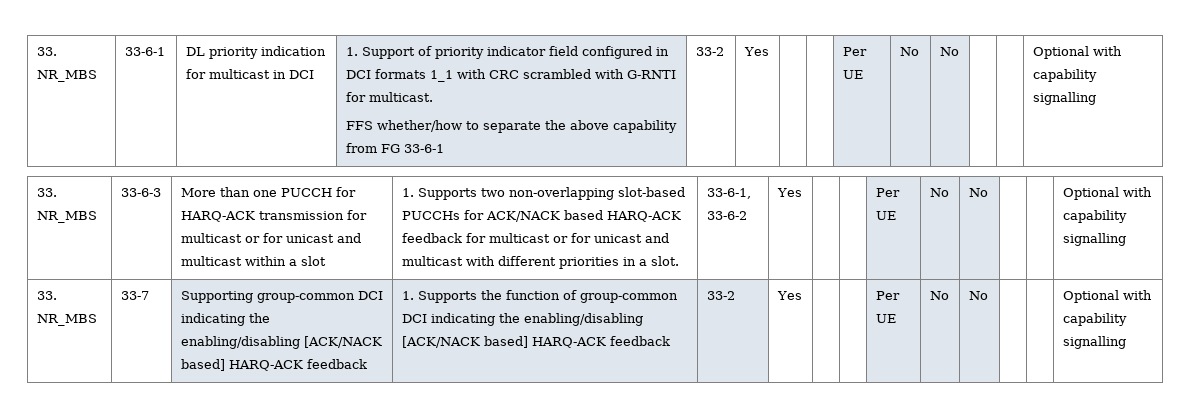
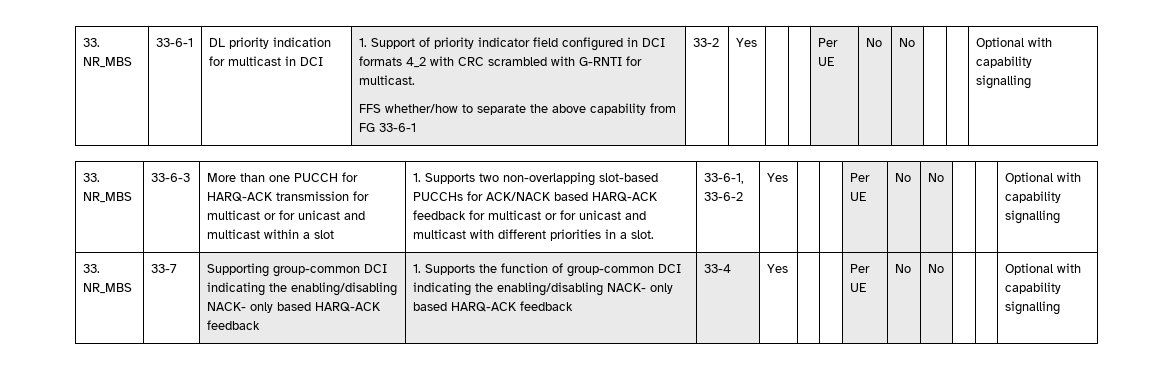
- 1. Support of priority indicator field configured in DCI formats 1_1 with CRC scrambled with G-RNTI for multicast.
+ 1. Support of priority indicator field configured in DCI formats 4_2 with CRC scrambled with G-RNTI for multicast.
- 33. NR_MBS | 33-7 | Supporting group-common DCI indicating the enabling/disabling [ACK/NACK based] HARQ-ACK feedback | 1. Supports the function of group-common DCI indicating the enabling/disabling [ACK/NACK based] HARQ-ACK feedback | 33-2 | Yes | | | Per UE | No | No | | | Optional with capability signalling
+ 33. NR_MBS | 33-7 | Supporting group-common DCI indicating the enabling/disabling NACK- only based HARQ-ACK feedback | 1. Supports the function of group-common DCI indicating the enabling/disabling NACK- only based HARQ-ACK feedback | 33-4 | Yes | | | Per UE | No | No | | | Optional with capability signalling

